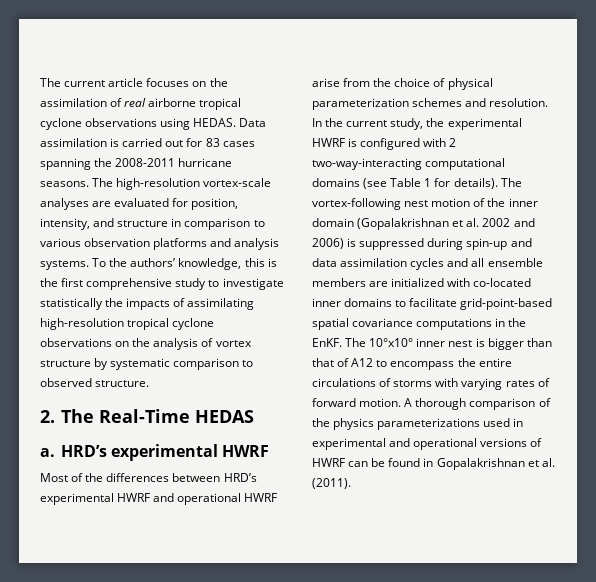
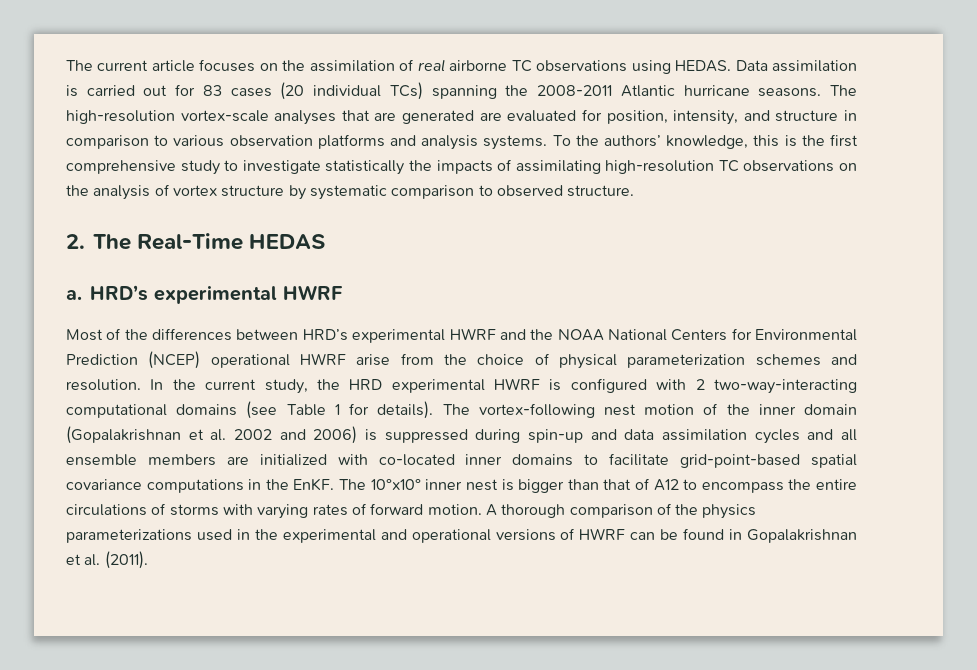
- The current article focuses on the assimilation of real airborne tropical cyclone observations using HEDAS.
+ The current article focuses on the assimilation of real airborne TC observations using HEDAS.
- Data assimilation is carried out for 83 cases spanning the 2008-2011 hurricane seasons.
+ Data assimilation is carried out for 83 cases (20 individual TCs) spanning the 2008-2011 Atlantic hurricane seasons.
- The high-resolution vortex-scale analyses are evaluated for position, intensity, and structure in comparison to various observation platforms and analysis systems.
+ The high-resolution vortex-scale analyses that are generated are evaluated for position, intensity, and structure in comparison to various observation platforms and analysis systems.
- To the authors’ knowledge, this is the first comprehensive study to investigate statistically the impacts of assimilating high-resolution tropical cyclone observations on the analysis of vortex structure by systematic comparison to observed structure.
+ To the authors’ knowledge, this is the first comprehensive study to investigate statistically the impacts of assimilating high-resolution TC observations on the analysis of vortex structure by systematic comparison to observed structure.
- Most of the differences between HRD’s experimental HWRF and operational HWRF arise from the choice of physical parameterization schemes and resolution.
+ Most of the differences between HRD’s experimental HWRF and the NOAA National Centers for Environmental Prediction (NCEP) operational HWRF arise from the choice of physical parameterization schemes and resolution.
- In the current study, the experimental HWRF is configured with 2 two-way-interacting computational domains (see Table 1 for details).
+ In the current study, the HRD experimental HWRF is configured with 2 two-way-interacting computational domains (see Table 1 for details).
- A thorough comparison of the physics parameterizations used in experimental and operational versions of HWRF can be found in Gopalakrishnan et al. (2011).
+ A thorough comparison of the physics parameterizations used in the experimental and operational versions of HWRF can be found in Gopalakrishnan et al. (2011).

